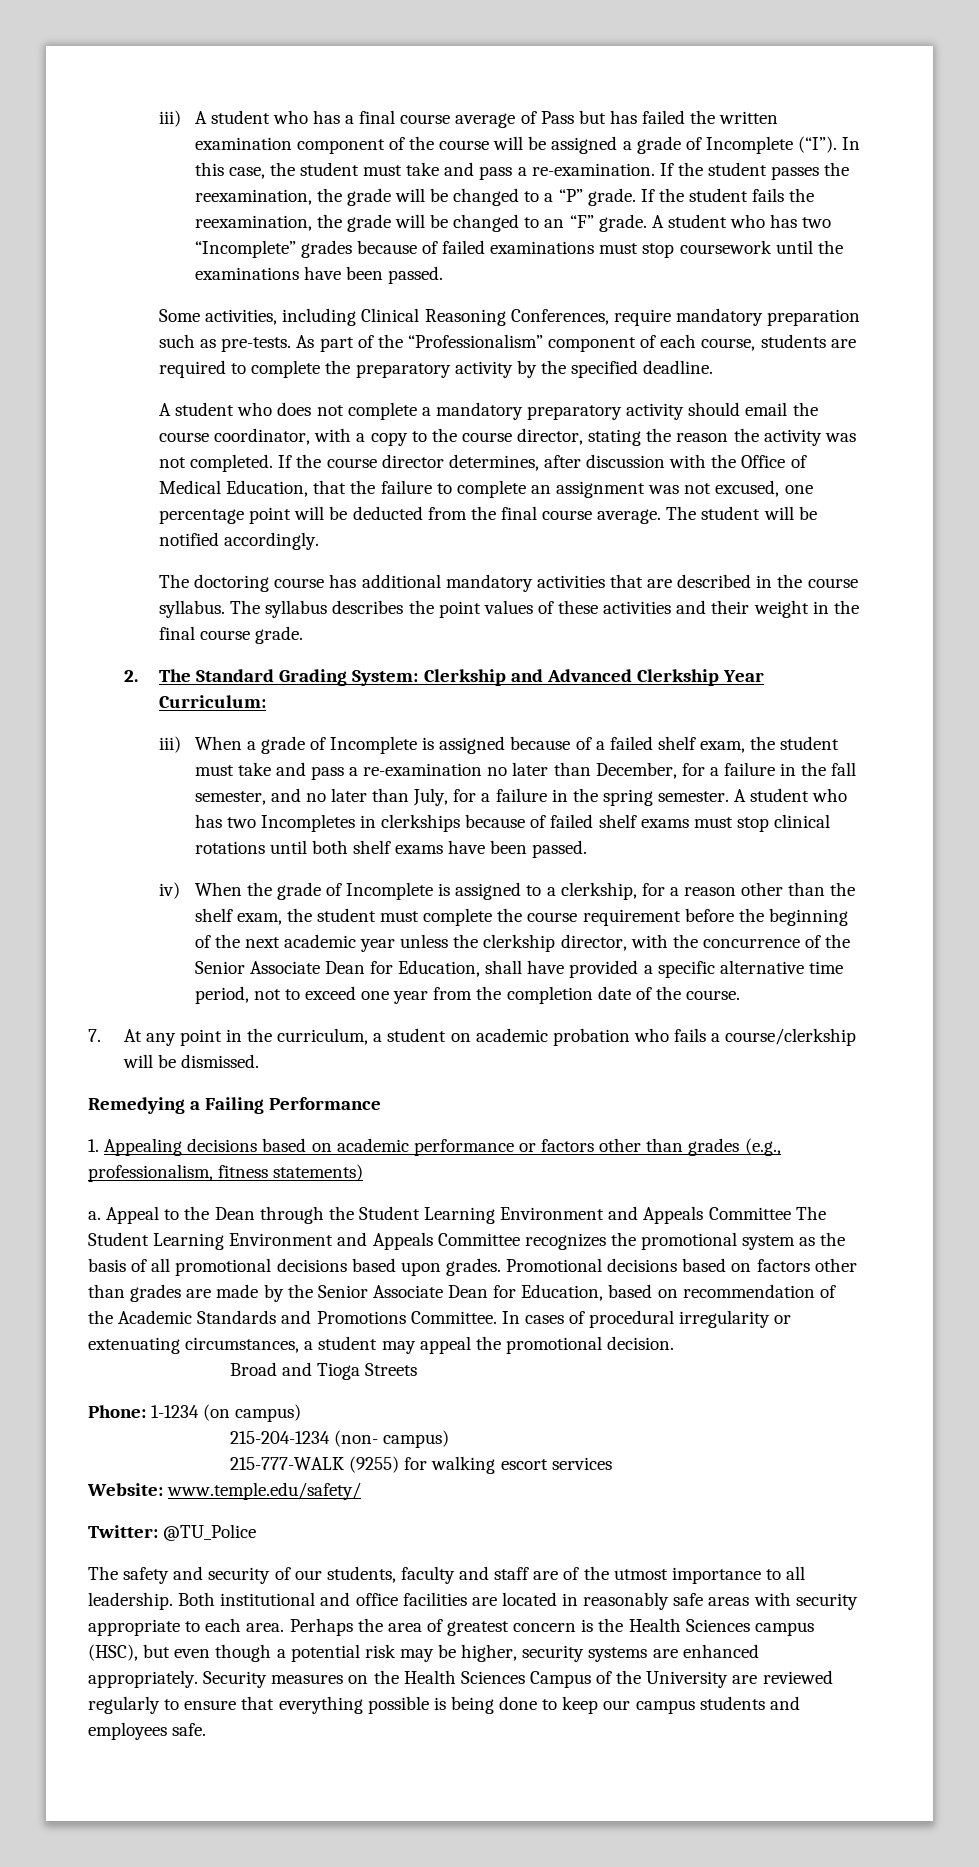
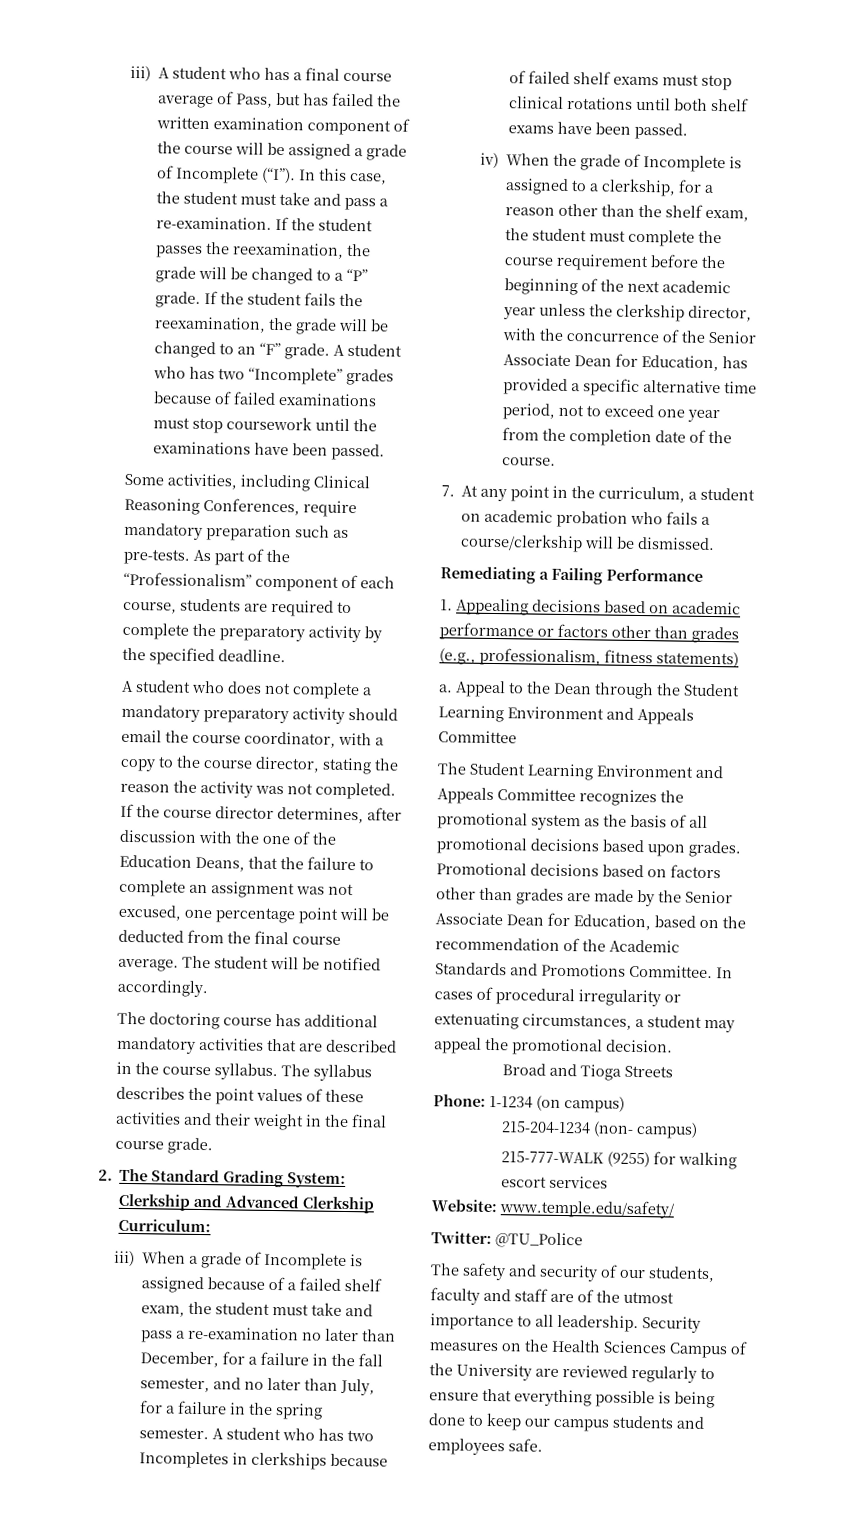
- iii) A student who has a final course average of Pass but has failed the written examination component of the course will be assigned a grade of Incomplete (“I”). In this case, the student must take and pass a re-examination.
+ iii) A student who has a final course average of Pass, but has failed the written examination component of the course will be assigned a grade of Incomplete (“I”). In this case, the student must take and pass a re-examination.
- If the course director determines, after discussion with the Office of Medical Education, that the failure to complete an assignment was not excused, one percentage point will be deducted from the final course average.
+ If the course director determines, after discussion with the one of the Education Deans, that the failure to complete an assignment was not excused, one percentage point will be deducted from the final course average.
- 2. The Standard Grading System: Clerkship and Advanced Clerkship Year Curriculum:
+ 2. The Standard Grading System: Clerkship and Advanced Clerkship Curriculum:
- iv) When the grade of Incomplete is assigned to a clerkship, for a reason other than the shelf exam, the student must complete the course requirement before the beginning of the next academic year unless the clerkship director, with the concurrence of the Senior Associate Dean for Education, shall have provided a specific alternative time period, not to exceed one year from the completion date of the course.
+ iv) When the grade of Incomplete is assigned to a clerkship, for a reason other than the shelf exam, the student must complete the course requirement before the beginning of the next academic year unless the clerkship director, with the concurrence of the Senior Associate Dean for Education, has provided a specific alternative time period, not to exceed one year from the completion date of the course.
- Remedying a Failing Performance
+ Remediating a Failing Performance
- Appeal to the Dean through the Student Learning Environment and Appeals Committee The Student Learning Environment and Appeals Committee recognizes the promotional system as the basis of all promotional decisions based upon grades.
+ Appeal to the Dean through the Student Learning Environment and Appeals Committee
+ The Student Learning Environment and Appeals Committee recognizes the promotional system as the basis of all promotional decisions based upon grades.
- Promotional decisions based on factors other than grades are made by the Senior Associate Dean for Education, based on recommendation of the Academic Standards and Promotions Committee.
+ Promotional decisions based on factors other than grades are made by the Senior Associate Dean for Education, based on the recommendation of the Academic Standards and Promotions Committee.
- Both institutional and office facilities are located in reasonably safe areas with security appropriate to each area. Perhaps the area of greatest concern is the Health Sciences campus (HSC), but even though a potential risk may be higher, security systems are enhanced appropriately.

